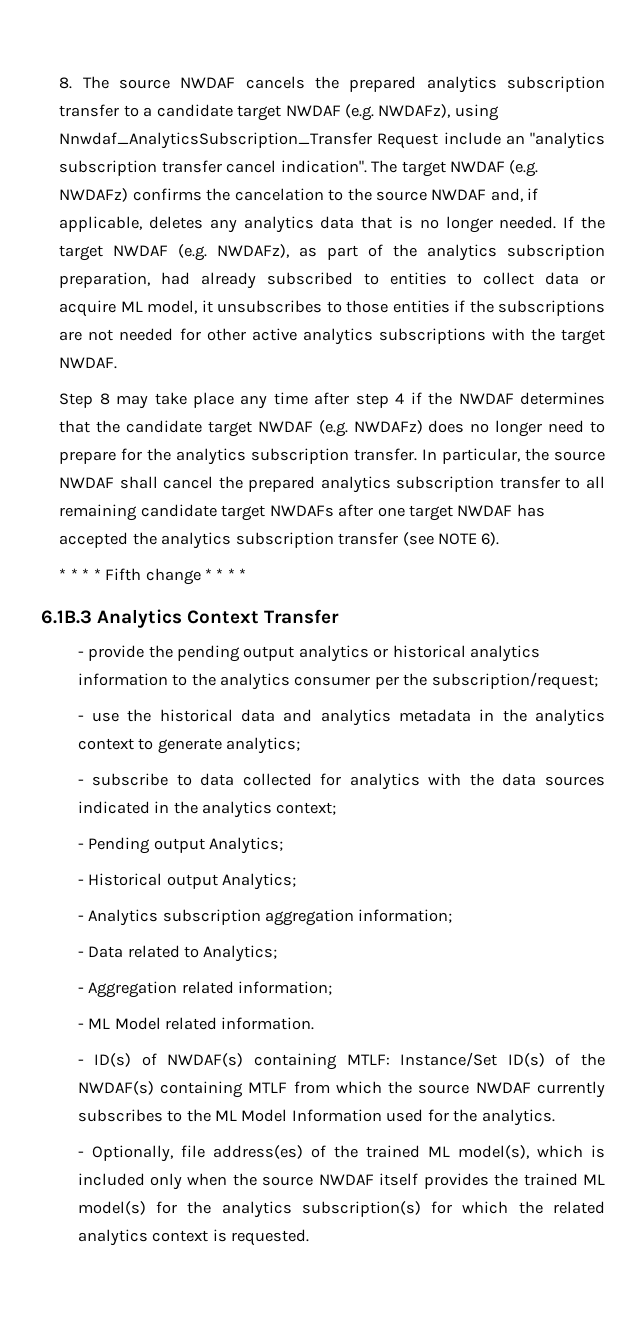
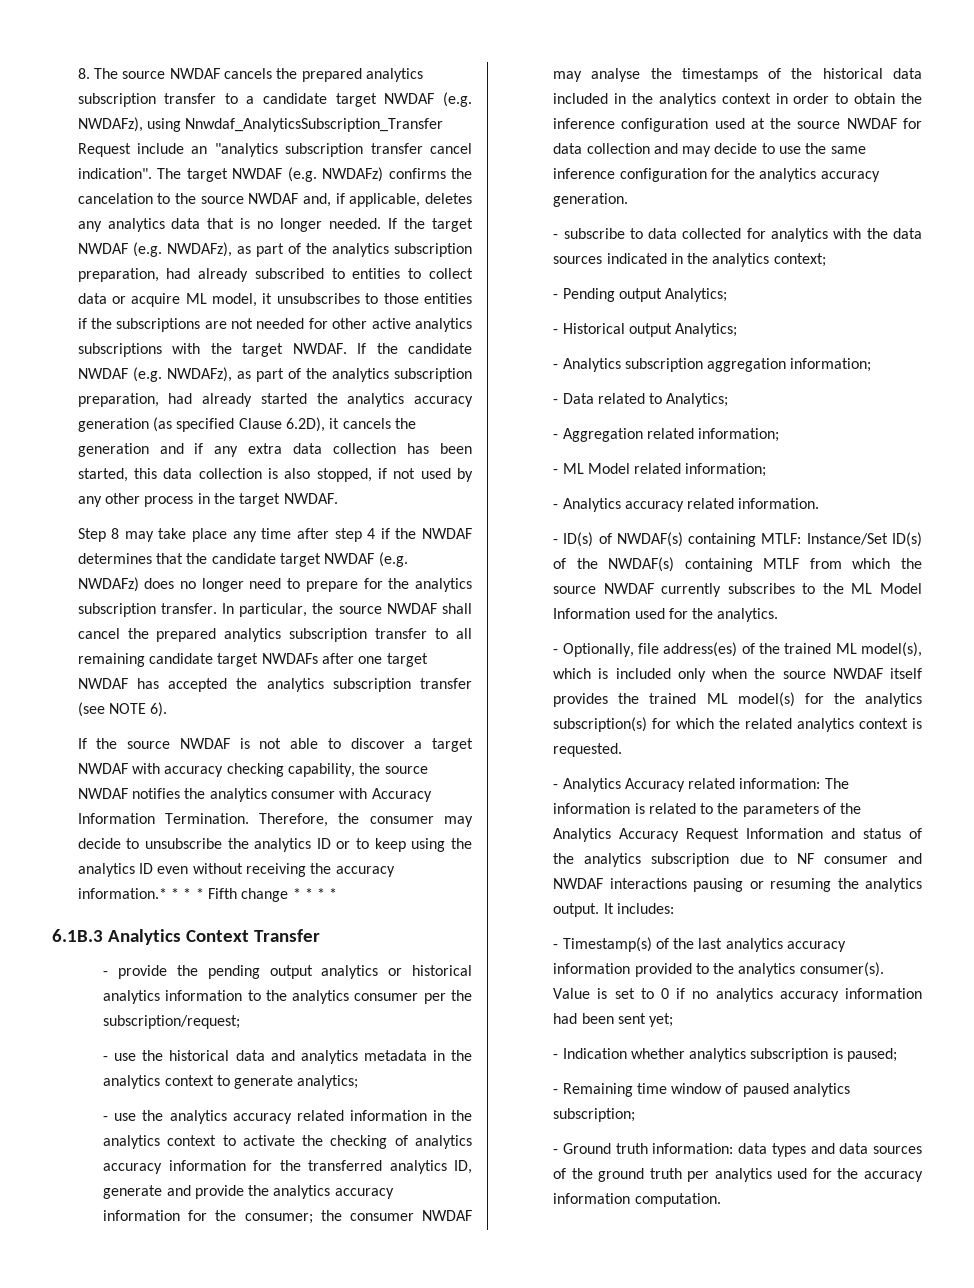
+ If the candidate NWDAF (e.g. NWDAFz), as part of the analytics subscription preparation, had already started the analytics accuracy generation (as specified Clause 6.2D), it cancels the generation and if any extra data collection has been started, this data collection is also stopped, if not used by any other process in the target NWDAF.
- * * * * Fifth change * * * *
+ If the source NWDAF is not able to discover a target NWDAF with accuracy checking capability, the source NWDAF notifies the analytics consumer with Accuracy Information Termination. Therefore, the consumer may decide to unsubscribe the analytics ID or to keep using the analytics ID even without receiving the accuracy information.* * * * Fifth change * * * *
+ - use the analytics accuracy related information in the analytics context to activate the checking of analytics accuracy information for the transferred analytics ID, generate and provide the analytics accuracy information for the consumer; the consumer NWDAF may analyse the timestamps of the historical data included in the analytics context in order to obtain the inference configuration used at the source NWDAF for data collection and may decide to use the same inference configuration for the analytics accuracy generation.
- - ML Model related information.
+ - ML Model related information;
+ - Analytics accuracy related information.
+ - Analytics Accuracy related information: The information is related to the parameters of the Analytics Accuracy Request Information and status of the analytics subscription due to NF consumer and NWDAF interactions pausing or resuming the analytics output. It includes:
+ - Timestamp(s) of the last analytics accuracy information provided to the analytics consumer(s). Value is set to 0 if no analytics accuracy information had been sent yet;
+ - Indication whether analytics subscription is paused;
+ - Remaining time window of paused analytics subscription;
+ - Ground truth information: data types and data sources of the ground truth per analytics used for the accuracy information computation.

